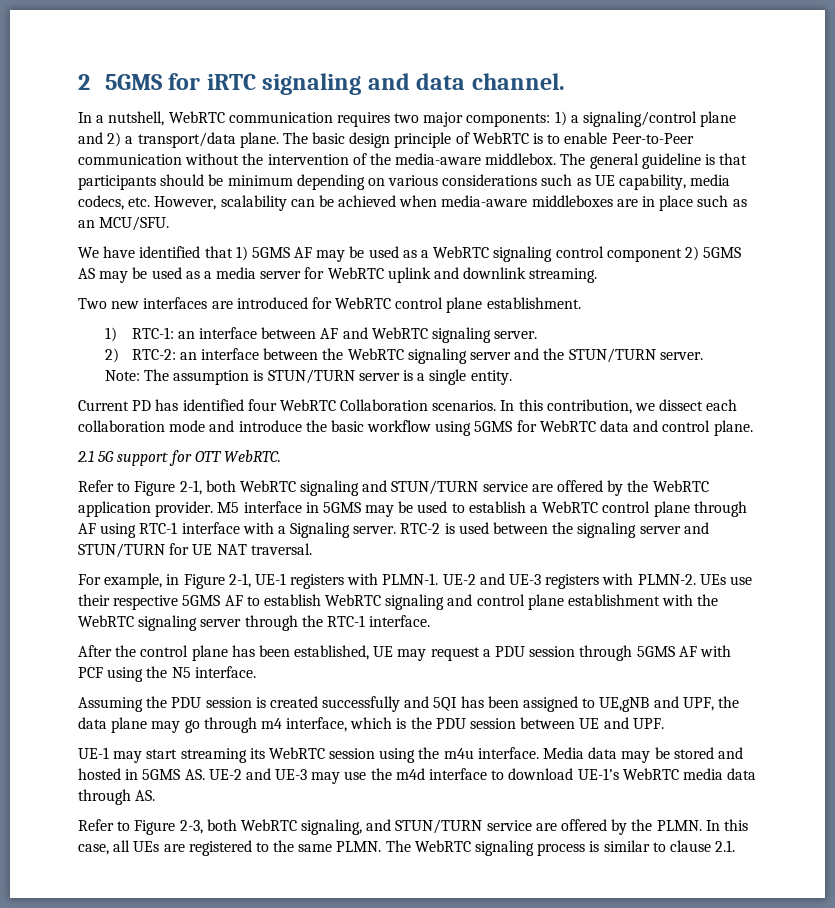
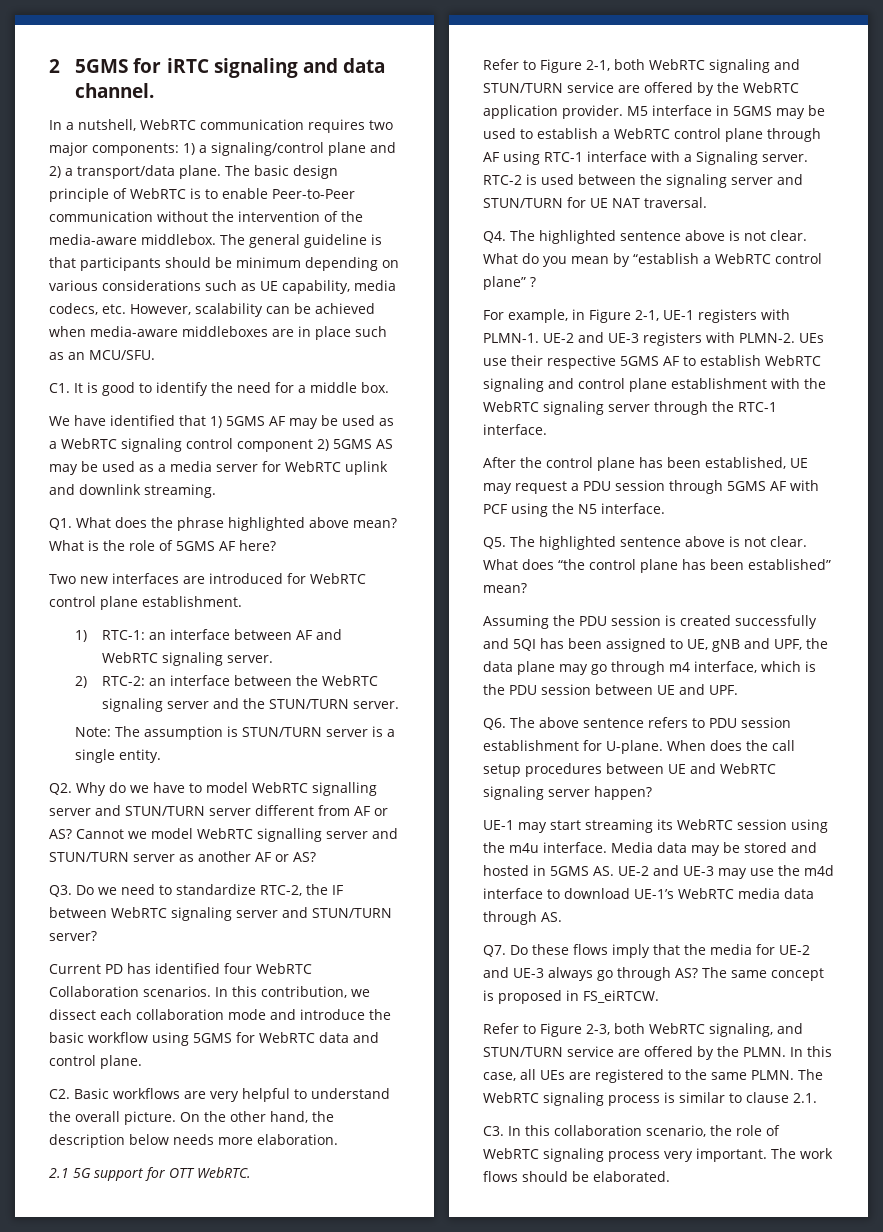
+ C1. It is good to identify the need for a middle box.
+ Q1. What does the phrase highlighted above mean? What is the role of 5GMS AF here?
+ Q2. Why do we have to model WebRTC signalling server and STUN/TURN server different from AF or AS? Cannot we model WebRTC signalling server and STUN/TURN server as another AF or AS?
+ Q3. Do we need to standardize RTC-2, the IF between WebRTC signaling server and STUN/TURN server?
+ C2. Basic workflows are very helpful to understand the overall picture. On the other hand, the description below needs more elaboration.
+ Q4. The highlighted sentence above is not clear. What do you mean by “establish a WebRTC control plane” ?
+ Q5. The highlighted sentence above is not clear. What does “the control plane has been established” mean?
- Assuming the PDU session is created successfully and 5QI has been assigned to UE,gNB and UPF, the data plane may go through m4 interface, which is the PDU session between UE and UPF.
+ Assuming the PDU session is created successfully and 5QI has been assigned to UE, gNB and UPF, the data plane may go through m4 interface, which is the PDU session between UE and UPF.
+ Q6. The above sentence refers to PDU session establishment for U-plane. When does the call setup procedures between UE and WebRTC signaling server happen?
+ Q7. Do these flows imply that the media for UE-2 and UE-3 always go through AS? The same concept is proposed in FS_eiRTCW.
+ C3. In this collaboration scenario, the role of WebRTC signaling process very important. The work flows should be elaborated.

